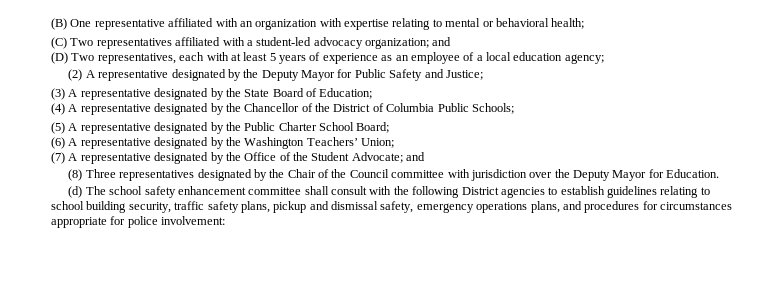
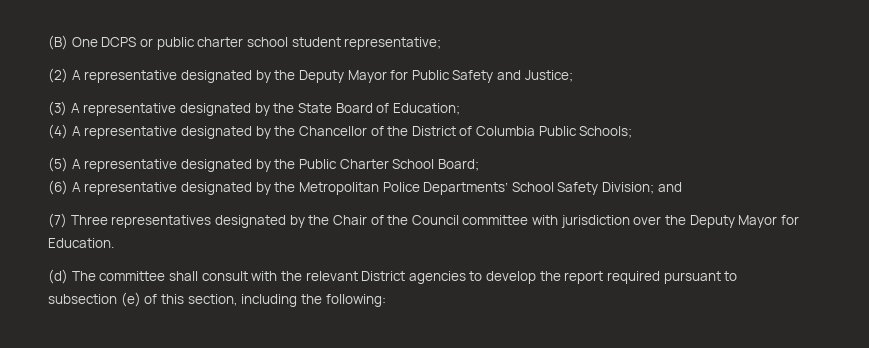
- (B) One representative affiliated with an organization with expertise relating to mental or behavioral health;
- (C) Two representatives affiliated with a student-led advocacy organization; and
- (D) Two representatives, each with at least 5 years of experience as an employee of a local education agency;
+ (B) One DCPS or public charter school student representative;
- (6) A representative designated by the Washington Teachers’ Union;
- (7) A representative designated by the Office of the Student Advocate; and
- (8) Three representatives designated by the Chair of the Council committee with jurisdiction over the Deputy Mayor for Education.
+ (6) A representative designated by the Metropolitan Police Departments’ School Safety Division; and
+ (7) Three representatives designated by the Chair of the Council committee with jurisdiction over the Deputy Mayor for Education.
- (d) The school safety enhancement committee shall consult with the following District agencies to establish guidelines relating to school building security, traffic safety plans, pickup and dismissal safety, emergency operations plans, and procedures for circumstances appropriate for police involvement:
+ (d) The committee shall consult with the relevant District agencies to develop the report required pursuant to subsection (e) of this section, including the following:

